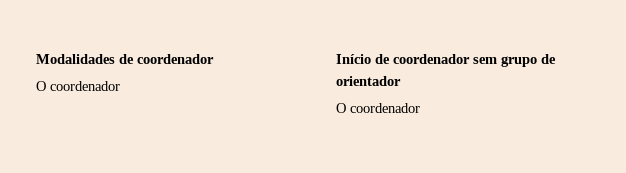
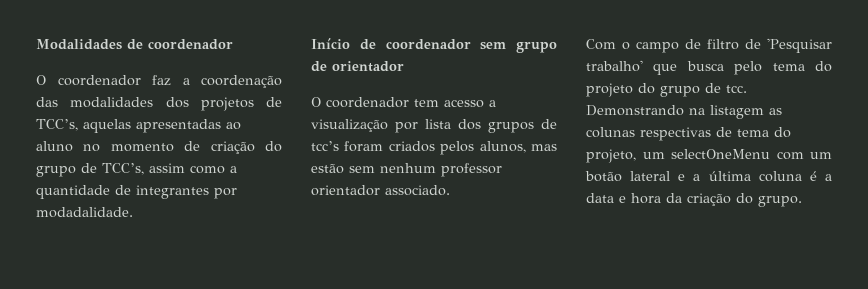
  Modalidades de coordenador
- O coordenador
+ O coordenador faz a coordenação das modalidades dos projetos de TCC’s, aquelas apresentadas ao aluno no momento de criação do grupo de TCC’s, assim como a quantidade de integrantes por modadalidade.
  Início de coordenador sem grupo de orientador
- O coordenador
+ O coordenador tem acesso a visualização por lista dos grupos de tcc’s foram criados pelos alunos, mas estão sem nenhum professor orientador associado.
+ Com o campo de filtro de 'Pesquisar trabalho' que busca pelo tema do projeto do grupo de tcc. Demonstrando na listagem as colunas respectivas de tema do projeto, um selectOneMenu com um botão lateral e a última coluna é a data e hora da criação do grupo.

